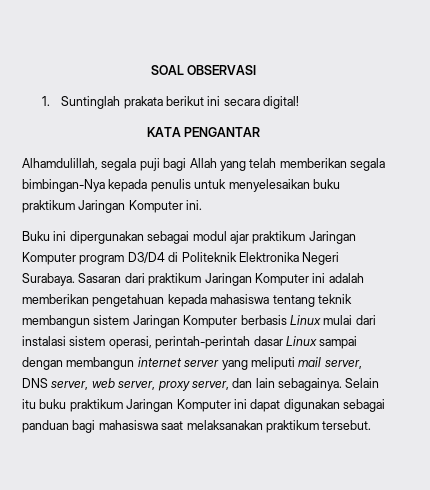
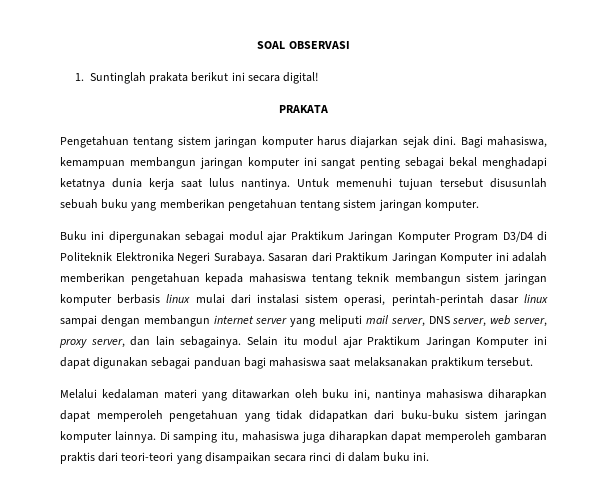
- KATA PENGANTAR
- Alhamdulillah, segala puji bagi Allah yang telah memberikan segala bimbingan-Nya kepada penulis untuk menyelesaikan buku praktikum Jaringan Komputer ini.
+ PRAKATA
+ Pengetahuan tentang sistem jaringan komputer harus diajarkan sejak dini. Bagi mahasiswa, kemampuan membangun jaringan komputer ini sangat penting sebagai bekal menghadapi ketatnya dunia kerja saat lulus nantinya. Untuk memenuhi tujuan tersebut disusunlah sebuah buku yang memberikan pengetahuan tentang sistem jaringan komputer.
- Buku ini dipergunakan sebagai modul ajar praktikum Jaringan Komputer program D3/D4 di Politeknik Elektronika Negeri Surabaya.
+ Buku ini dipergunakan sebagai modul ajar Praktikum Jaringan Komputer Program D3/D4 di Politeknik Elektronika Negeri Surabaya.
- Sasaran dari praktikum Jaringan Komputer ini adalah memberikan pengetahuan kepada mahasiswa tentang teknik membangun sistem Jaringan Komputer berbasis Linux mulai dari instalasi sistem operasi, perintah-perintah dasar Linux sampai dengan membangun internet server yang meliputi mail server, DNS server, web server, proxy server, dan lain sebagainya.
+ Sasaran dari Praktikum Jaringan Komputer ini adalah memberikan pengetahuan kepada mahasiswa tentang teknik membangun sistem jaringan komputer berbasis linux mulai dari instalasi sistem operasi, perintah-perintah dasar linux sampai dengan membangun internet server yang meliputi mail server, DNS server, web server, proxy server, dan lain sebagainya.
- Selain itu buku praktikum Jaringan Komputer ini dapat digunakan sebagai panduan bagi mahasiswa saat melaksanakan praktikum tersebut.
+ Selain itu modul ajar Praktikum Jaringan Komputer ini dapat digunakan sebagai panduan bagi mahasiswa saat melaksanakan praktikum tersebut.
+ Melalui kedalaman materi yang ditawarkan oleh buku ini, nantinya mahasiswa diharapkan dapat memperoleh pengetahuan yang tidak didapatkan dari buku-buku sistem jaringan komputer lainnya. Di samping itu, mahasiswa juga diharapkan dapat memperoleh gambaran praktis dari teori-teori yang disampaikan secara rinci di dalam buku ini.

